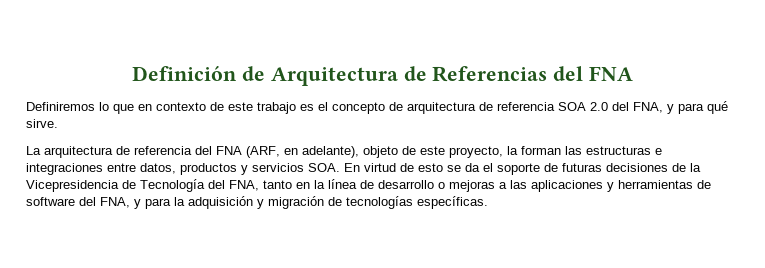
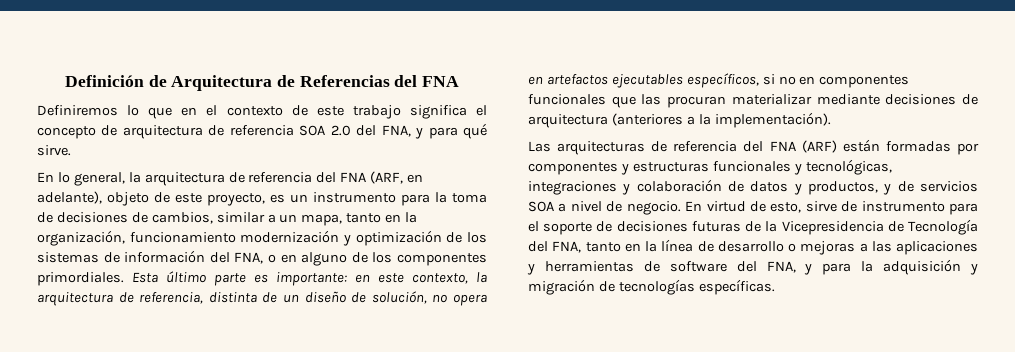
- Definiremos lo que en contexto de este trabajo es el concepto de arquitectura de referencia SOA 2.0 del FNA, y para qué sirve.
+ Definiremos lo que en el contexto de este trabajo significa el concepto de arquitectura de referencia SOA 2.0 del FNA, y para qué sirve.
- La arquitectura de referencia del FNA (ARF, en adelante), objeto de este proyecto, la forman las estructuras e integraciones entre datos, productos y servicios SOA. En virtud de esto se da el soporte de futuras decisiones de la Vicepresidencia de Tecnología del FNA, tanto en la línea de desarrollo o mejoras a las aplicaciones y herramientas de software del FNA, y para la adquisición y migración de tecnologías específicas.
+ En lo general, la arquitectura de referencia del FNA (ARF, en adelante), objeto de este proyecto, es un instrumento para la toma de decisiones de cambios, similar a un mapa, tanto en la organización, funcionamiento modernización y optimización de los sistemas de información del FNA, o en alguno de los componentes primordiales. Esta último parte es importante: en este contexto, la arquitectura de referencia, distinta de un diseño de solución, no opera en artefactos ejecutables específicos, si no en componentes funcionales que las procuran materializar mediante decisiones de arquitectura (anteriores a la implementación).
+ Las arquitecturas de referencia del FNA (ARF) están formadas por componentes y estructuras funcionales y tecnológicas, integraciones y colaboración de datos y productos, y de servicios SOA a nivel de negocio. En virtud de esto, sirve de instrumento para el soporte de decisiones futuras de la Vicepresidencia de Tecnología del FNA, tanto en la línea de desarrollo o mejoras a las aplicaciones y herramientas de software del FNA, y para la adquisición y migración de tecnologías específicas.

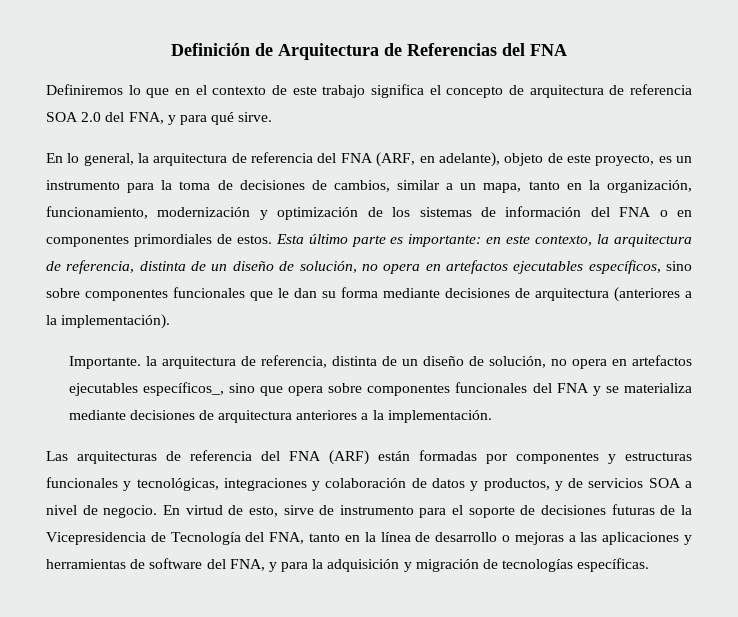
- En lo general, la arquitectura de referencia del FNA (ARF, en adelante), objeto de este proyecto, es un instrumento para la toma de decisiones de cambios, similar a un mapa, tanto en la organización, funcionamiento modernización y optimización de los sistemas de información del FNA, o en alguno de los componentes primordiales.
+ En lo general, la arquitectura de referencia del FNA (ARF, en adelante), objeto de este proyecto, es un instrumento para la toma de decisiones de cambios, similar a un mapa, tanto en la organización, funcionamiento, modernización y optimización de los sistemas de información del FNA o en componentes primordiales de estos.
- Esta último parte es importante: en este contexto, la arquitectura de referencia, distinta de un diseño de solución, no opera en artefactos ejecutables específicos, si no en componentes funcionales que las procuran materializar mediante decisiones de arquitectura (anteriores a la implementación).
+ Esta último parte es importante: en este contexto, la arquitectura de referencia, distinta de un diseño de solución, no opera en artefactos ejecutables específicos, sino sobre componentes funcionales que le dan su forma mediante decisiones de arquitectura (anteriores a la implementación).
+ Importante. la arquitectura de referencia, distinta de un diseño de solución, no opera en artefactos ejecutables específicos_, sino que opera sobre componentes funcionales del FNA y se materializa mediante decisiones de arquitectura anteriores a la implementación.

